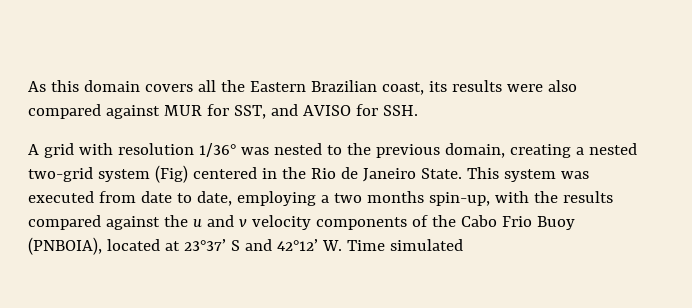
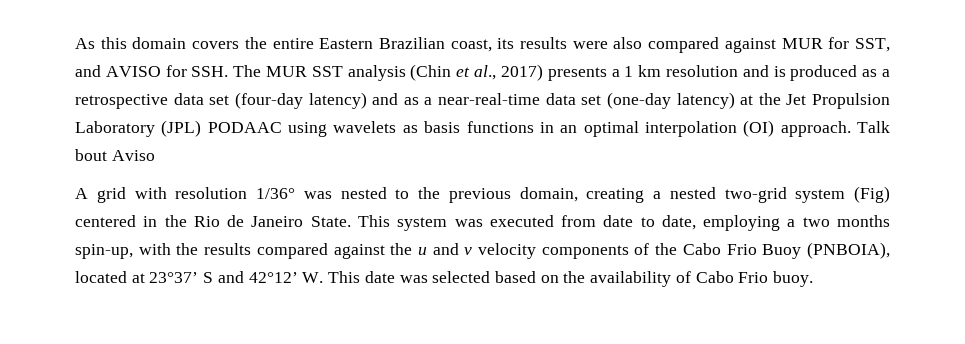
- As this domain covers all the Eastern Brazilian coast, its results were also compared against MUR for SST, and AVISO for SSH.
+ As this domain covers the entire Eastern Brazilian coast, its results were also compared against MUR for SST, and AVISO for SSH. The MUR SST analysis (Chin et al., 2017) presents a 1 km resolution and is produced as a retrospective data set (four-day latency) and as a near-real-time data set (one-day latency) at the Jet Propulsion Laboratory (JPL) PODAAC using wavelets as basis functions in an optimal interpolation (OI) approach. Talk bout Aviso
- This system was executed from date to date, employing a two months spin-up, with the results compared against the u and v velocity components of the Cabo Frio Buoy (PNBOIA), located at 23°37’ S and 42°12’ W. Time simulated
+ This system was executed from date to date, employing a two months spin-up, with the results compared against the u and v velocity components of the Cabo Frio Buoy (PNBOIA), located at 23°37’ S and 42°12’ W. This date was selected based on the availability of Cabo Frio buoy.

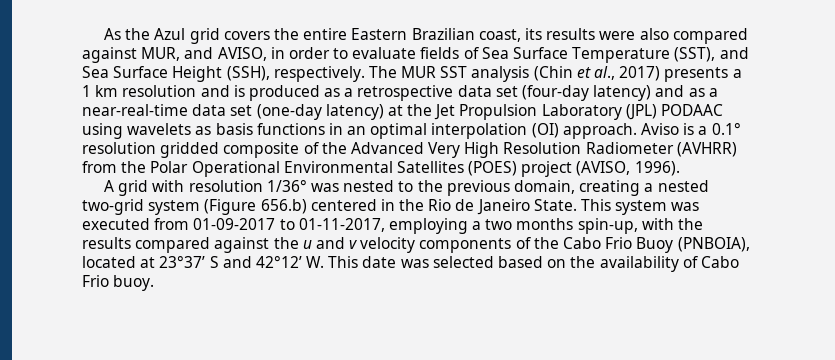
- As this domain covers the entire Eastern Brazilian coast, its results were also compared against MUR for SST, and AVISO for SSH. The MUR SST analysis (Chin et al., 2017) presents a 1 km resolution and is produced as a retrospective data set (four-day latency) and as a near-real-time data set (one-day latency) at the Jet Propulsion Laboratory (JPL) PODAAC using wavelets as basis functions in an optimal interpolation (OI) approach.
+ As the Azul grid covers the entire Eastern Brazilian coast, its results were also compared against MUR, and AVISO, in order to evaluate fields of Sea Surface Temperature (SST), and Sea Surface Height (SSH), respectively. The MUR SST analysis (Chin et al., 2017) presents a 1 km resolution and is produced as a retrospective data set (four-day latency) and as a near-real-time data set (one-day latency) at the Jet Propulsion Laboratory (JPL) PODAAC using wavelets as basis functions in an optimal interpolation (OI) approach.
- Talk bout Aviso
+ Aviso is a 0.1° resolution gridded composite of the Advanced Very High Resolution Radiometer (AVHRR) from the Polar Operational Environmental Satellites (POES) project (AVISO, 1996).
- A grid with resolution 1/36° was nested to the previous domain, creating a nested two-grid system (Fig) centered in the Rio de Janeiro State.
+ A grid with resolution 1/36° was nested to the previous domain, creating a nested two-grid system (Figure 656.b) centered in the Rio de Janeiro State.
- This system was executed from date to date, employing a two months spin-up, with the results compared against the u and v velocity components of the Cabo Frio Buoy (PNBOIA), located at 23°37’ S and 42°12’ W. This date was selected based on the availability of Cabo Frio buoy.
+ This system was executed from 01-09-2017 to 01-11-2017, employing a two months spin-up, with the results compared against the u and v velocity components of the Cabo Frio Buoy (PNBOIA), located at 23°37’ S and 42°12’ W. This date was selected based on the availability of Cabo Frio buoy.

